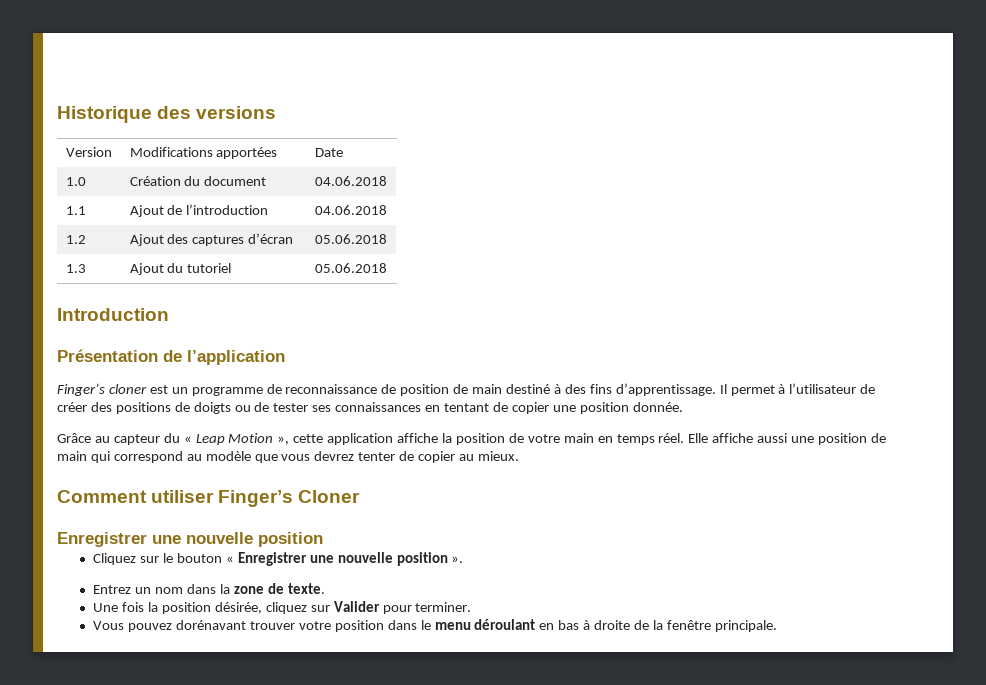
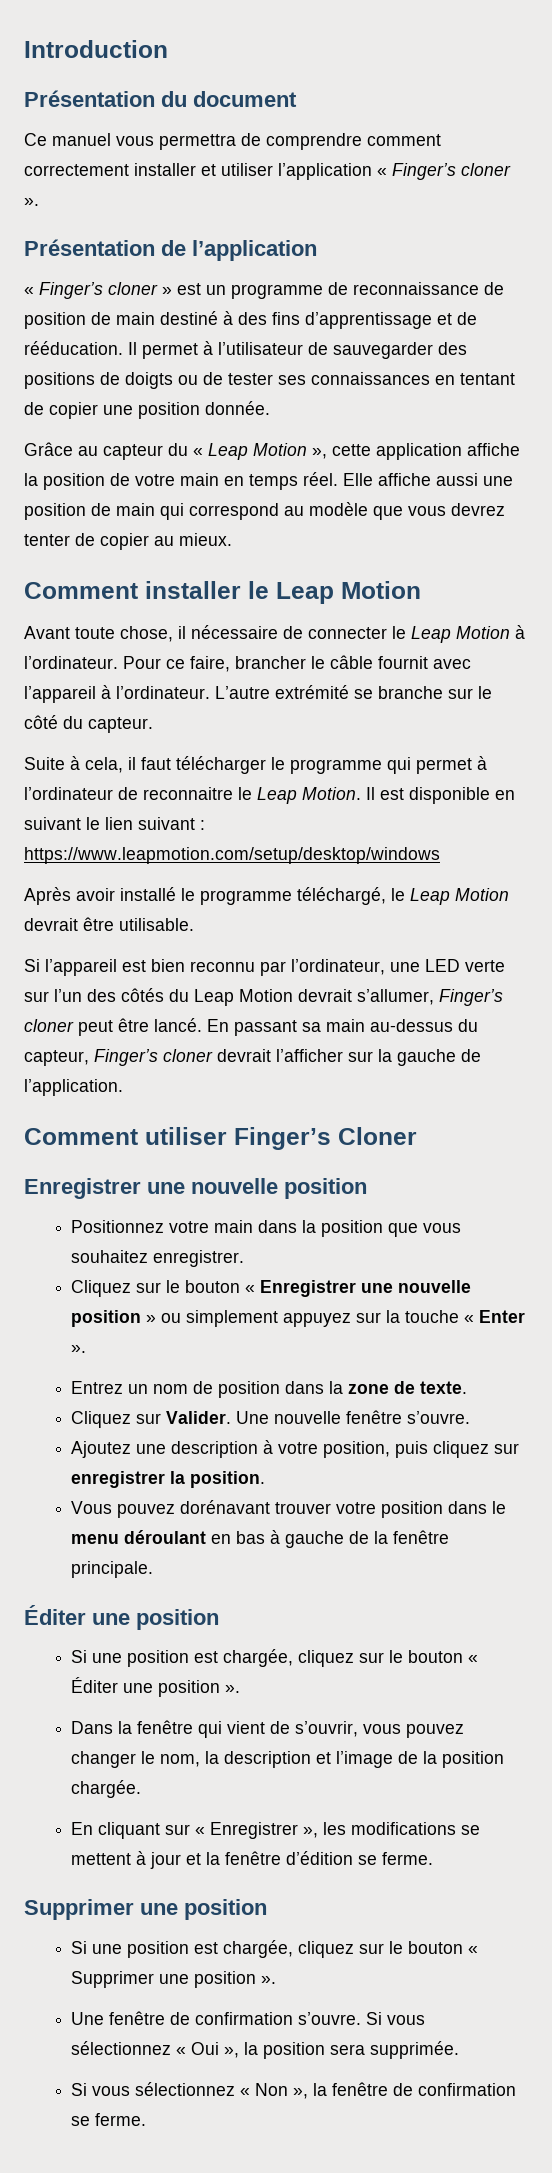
- Historique des versions
- Version | Modifications apportées | Date
- 1.0 | Création du document | 04.06.2018
- 1.1 | Ajout de l’introduction | 04.06.2018
- 1.2 | Ajout des captures d’écran | 05.06.2018
- 1.3 | Ajout du tutoriel | 05.06.2018
  Introduction
+ Présentation du document
+ Ce manuel vous permettra de comprendre comment correctement installer et utiliser l’application « Finger’s cloner ».
- Finger’s cloner est un programme de reconnaissance de position de main destiné à des fins d’apprentissage.
+ « Finger’s cloner » est un programme de reconnaissance de position de main destiné à des fins d’apprentissage et de rééducation.
- Il permet à l’utilisateur de créer des positions de doigts ou de tester ses connaissances en tentant de copier une position donnée.
+ Il permet à l’utilisateur de sauvegarder des positions de doigts ou de tester ses connaissances en tentant de copier une position donnée.
+ Comment installer le Leap Motion
+ Avant toute chose, il nécessaire de connecter le Leap Motion à l’ordinateur. Pour ce faire, brancher le câble fournit avec l’appareil à l’ordinateur. L’autre extrémité se branche sur le côté du capteur.
+ Suite à cela, il faut télécharger le programme qui permet à l’ordinateur de reconnaitre le Leap Motion. Il est disponible en suivant le lien suivant : https://www.leapmotion.com/setup/desktop/windows
+ Après avoir installé le programme téléchargé, le Leap Motion devrait être utilisable.
+ Si l’appareil est bien reconnu par l’ordinateur, une LED verte sur l’un des côtés du Leap Motion devrait s’allumer, Finger’s cloner peut être lancé. En passant sa main au-dessus du capteur, Finger’s cloner devrait l’afficher sur la gauche de l’application.
+ Positionnez votre main dans la position que vous souhaitez enregistrer.
- Cliquez sur le bouton « Enregistrer une nouvelle position ».
+ Cliquez sur le bouton « Enregistrer une nouvelle position » ou simplement appuyez sur la touche « Enter ».
- Entrez un nom dans la zone de texte.
+ Entrez un nom de position dans la zone de texte.
- Une fois la position désirée, cliquez sur Valider pour terminer.
+ Cliquez sur Valider. Une nouvelle fenêtre s’ouvre.
+ Ajoutez une description à votre position, puis cliquez sur enregistrer la position.
- Vous pouvez dorénavant trouver votre position dans le menu déroulant en bas à droite de la fenêtre principale.
+ Vous pouvez dorénavant trouver votre position dans le menu déroulant en bas à gauche de la fenêtre principale.
+ Éditer une position
+ Si une position est chargée, cliquez sur le bouton « Éditer une position ».
+ Dans la fenêtre qui vient de s’ouvrir, vous pouvez changer le nom, la description et l’image de la position chargée.
+ En cliquant sur « Enregistrer », les modifications se mettent à jour et la fenêtre d’édition se ferme.
+ Supprimer une position
+ Si une position est chargée, cliquez sur le bouton « Supprimer une position ».
+ Une fenêtre de confirmation s’ouvre. Si vous sélectionnez « Oui », la position sera supprimée.
+ Si vous sélectionnez « Non », la fenêtre de confirmation se ferme.

